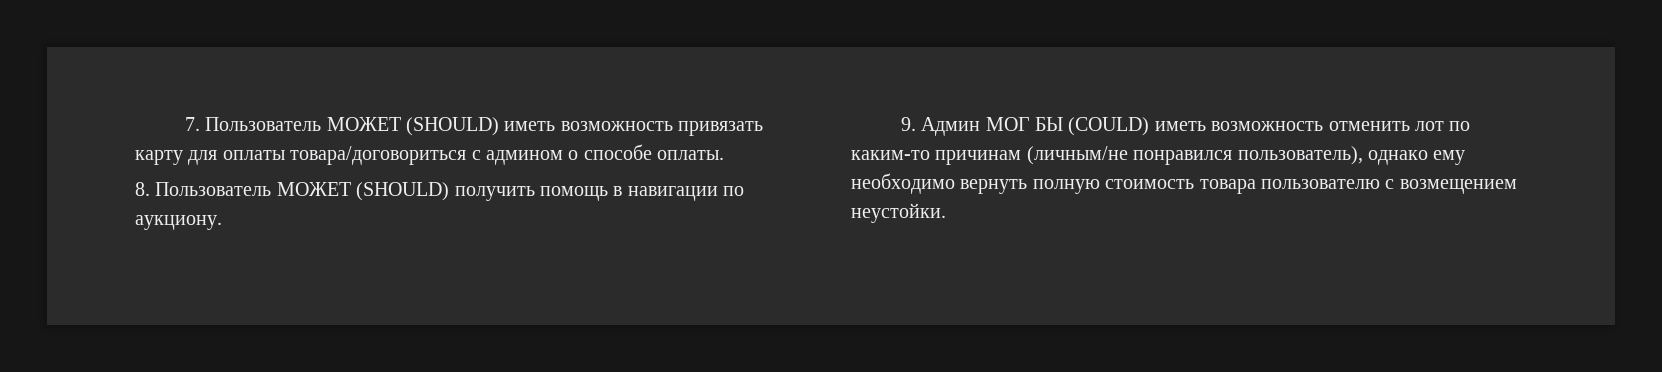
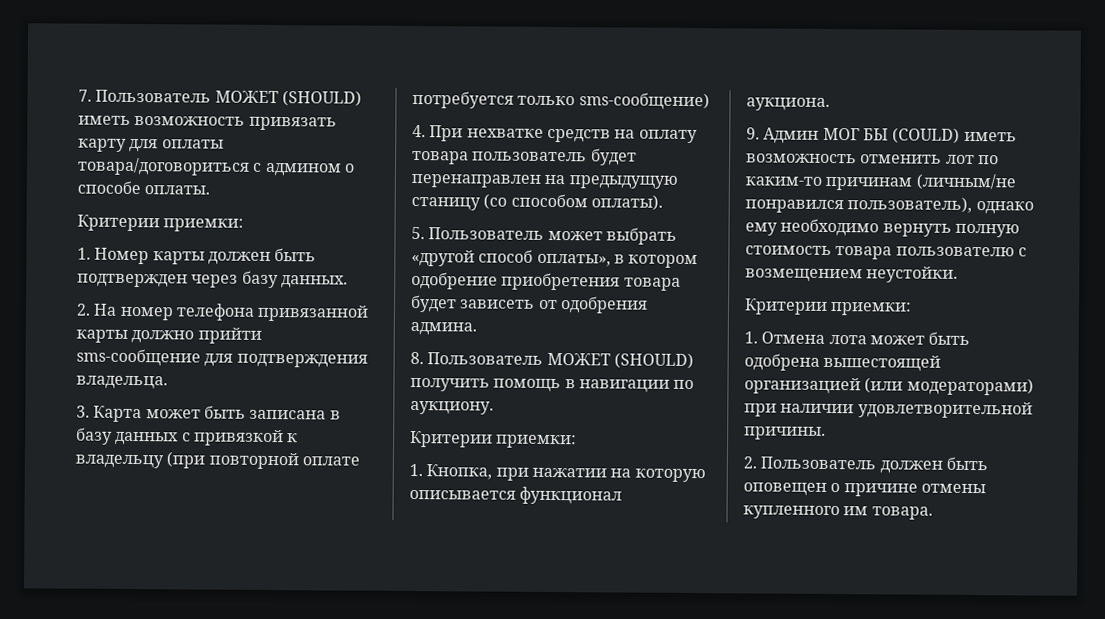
  7. Пользователь МОЖЕТ (SHOULD) иметь возможность привязать карту для оплаты товара/договориться с админом о способе оплаты.
+ Критерии приемки:
+ 1. Номер карты должен быть подтвержден через базу данных.
+ 2. На номер телефона привязанной карты должно прийти sms-сообщение для подтверждения владельца.
+ 3. Карта может быть записана в базу данных с привязкой к владельцу (при повторной оплате потребуется только sms-сообщение)
+ 4. При нехватке средств на оплату товара пользователь будет перенаправлен на предыдущую станицу (со способом оплаты).
+ 5. Пользователь может выбрать «другой способ оплаты», в котором одобрение приобретения товара будет зависеть от одобрения админа.
  8. Пользователь МОЖЕТ (SHOULD) получить помощь в навигации по аукциону.
+ Критерии приемки:
+ 1. Кнопка, при нажатии на которую описывается функционал аукциона.
  9. Админ МОГ БЫ (COULD) иметь возможность отменить лот по каким-то причинам (личным/не понравился пользователь), однако ему необходимо вернуть полную стоимость товара пользователю с возмещением неустойки.
+ Критерии приемки:
+ 1. Отмена лота может быть одобрена вышестоящей организацией (или модераторами) при наличии удовлетворительной причины.
+ 2. Пользователь должен быть оповещен о причине отмены купленного им товара.

